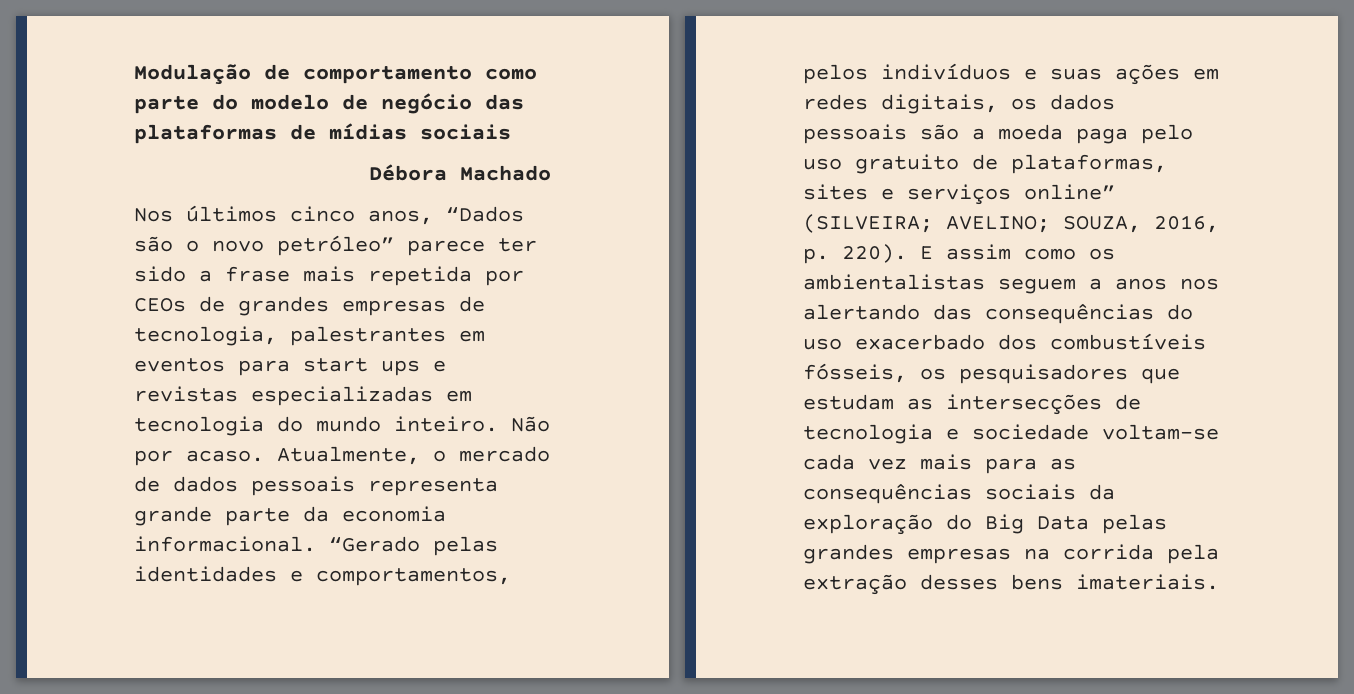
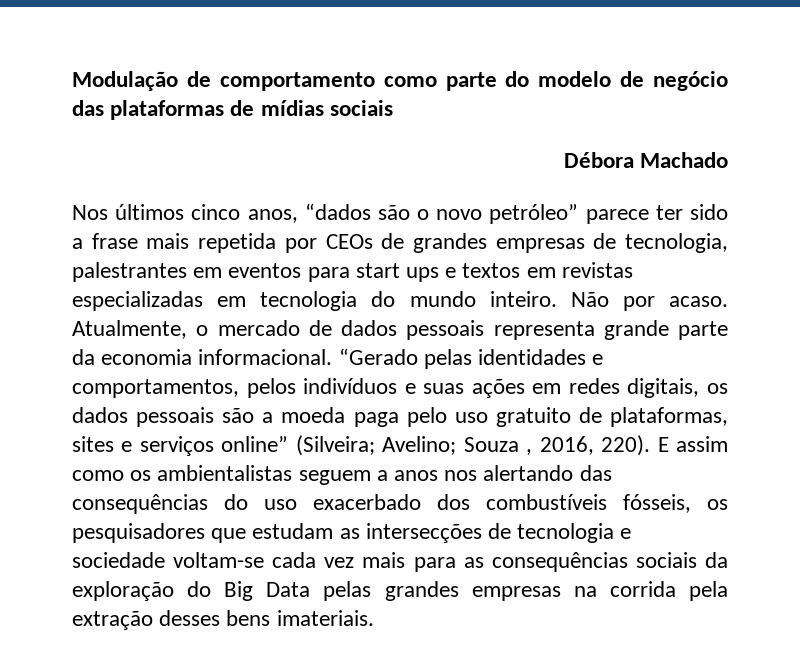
- Nos últimos cinco anos, “Dados são o novo petróleo” parece ter sido a frase mais repetida por CEOs de grandes empresas de tecnologia, palestrantes em eventos para start ups e revistas especializadas em tecnologia do mundo inteiro.
+ Nos últimos cinco anos, “dados são o novo petróleo” parece ter sido a frase mais repetida por CEOs de grandes empresas de tecnologia, palestrantes em eventos para start ups e textos em revistas especializadas em tecnologia do mundo inteiro.
- “Gerado pelas identidades e comportamentos, pelos indivíduos e suas ações em redes digitais, os dados pessoais são a moeda paga pelo uso gratuito de plataformas, sites e serviços online” (SILVEIRA; AVELINO; SOUZA, 2016, p. 220).
+ “Gerado pelas identidades e comportamentos, pelos indivíduos e suas ações em redes digitais, os dados pessoais são a moeda paga pelo uso gratuito de plataformas, sites e serviços online” (Silveira; Avelino; Souza , 2016, 220).

